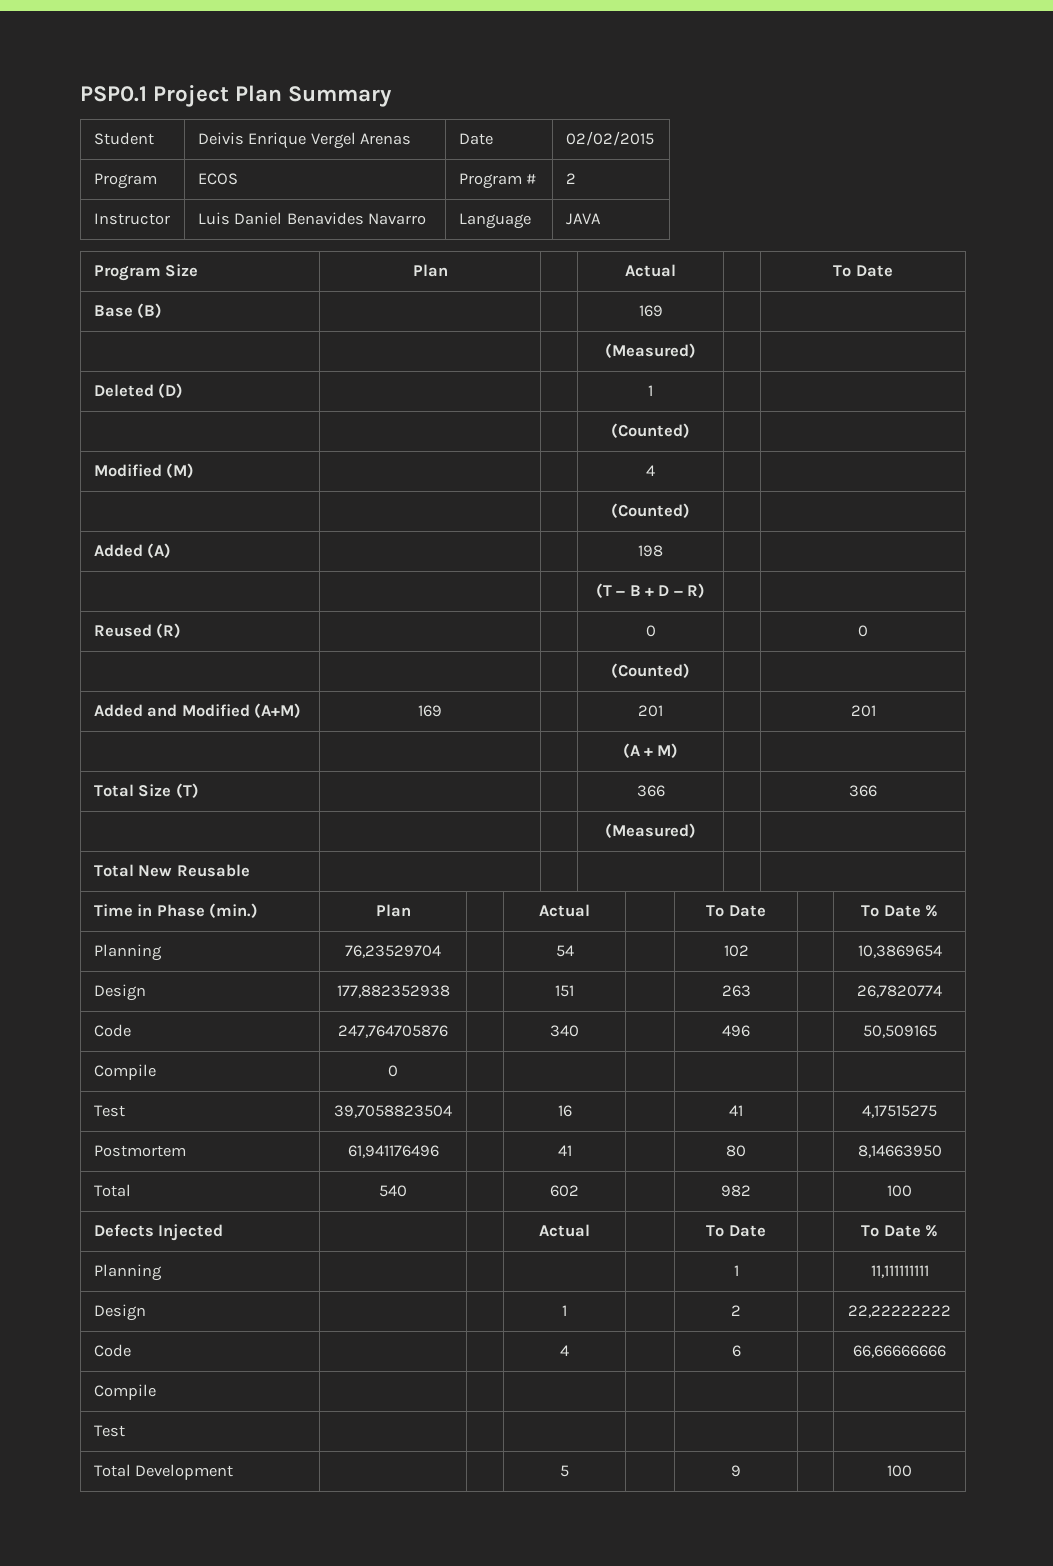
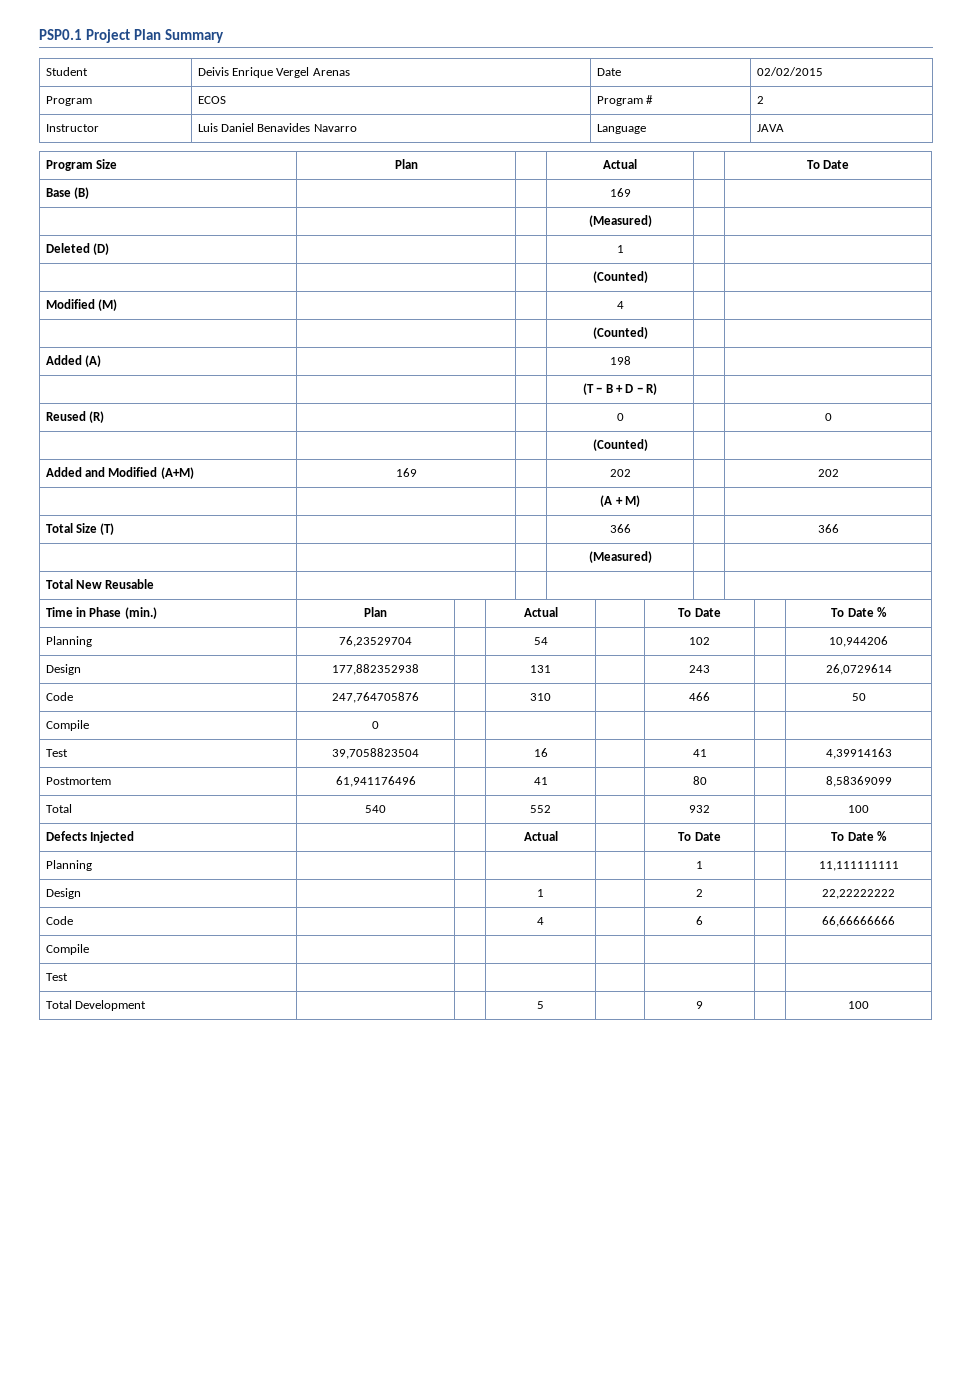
- Added and Modified (A+M) | 169 | | 201 | | 201
+ Added and Modified (A+M) | 169 | | 202 | | 202
- Planning | 76,23529704 | | 54 | | 102 | | 10,3869654
+ Planning | 76,23529704 | | 54 | | 102 | | 10,944206
- Design | 177,882352938 | | 151 | | 263 | | 26,7820774
+ Design | 177,882352938 | | 131 | | 243 | | 26,0729614
- Code | 247,764705876 | | 340 | | 496 | | 50,509165
+ Code | 247,764705876 | | 310 | | 466 | | 50
- Test | 39,7058823504 | | 16 | | 41 | | 4,17515275
+ Test | 39,7058823504 | | 16 | | 41 | | 4,39914163
- Postmortem | 61,941176496 | | 41 | | 80 | | 8,14663950
+ Postmortem | 61,941176496 | | 41 | | 80 | | 8,58369099
- Total | 540 | | 602 | | 982 | | 100
+ Total | 540 | | 552 | | 932 | | 100

